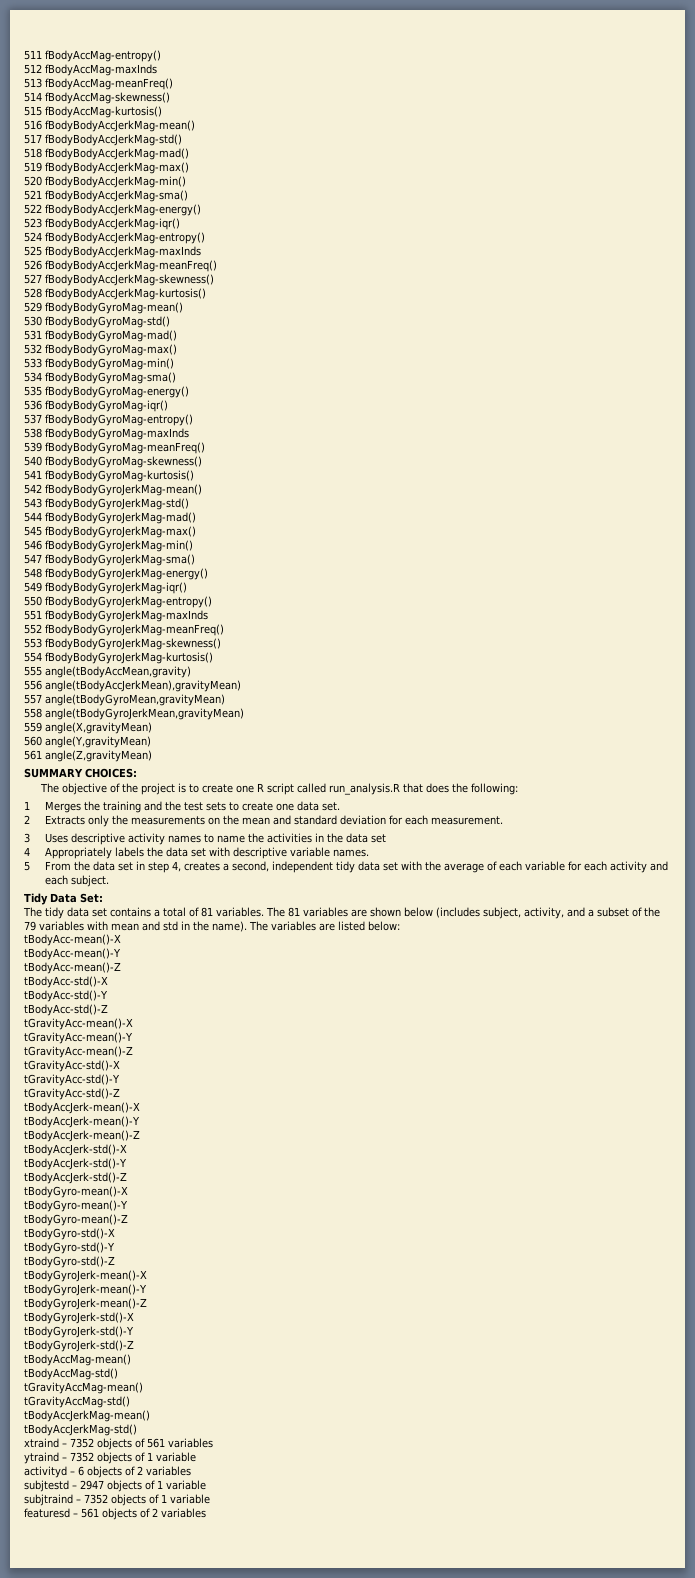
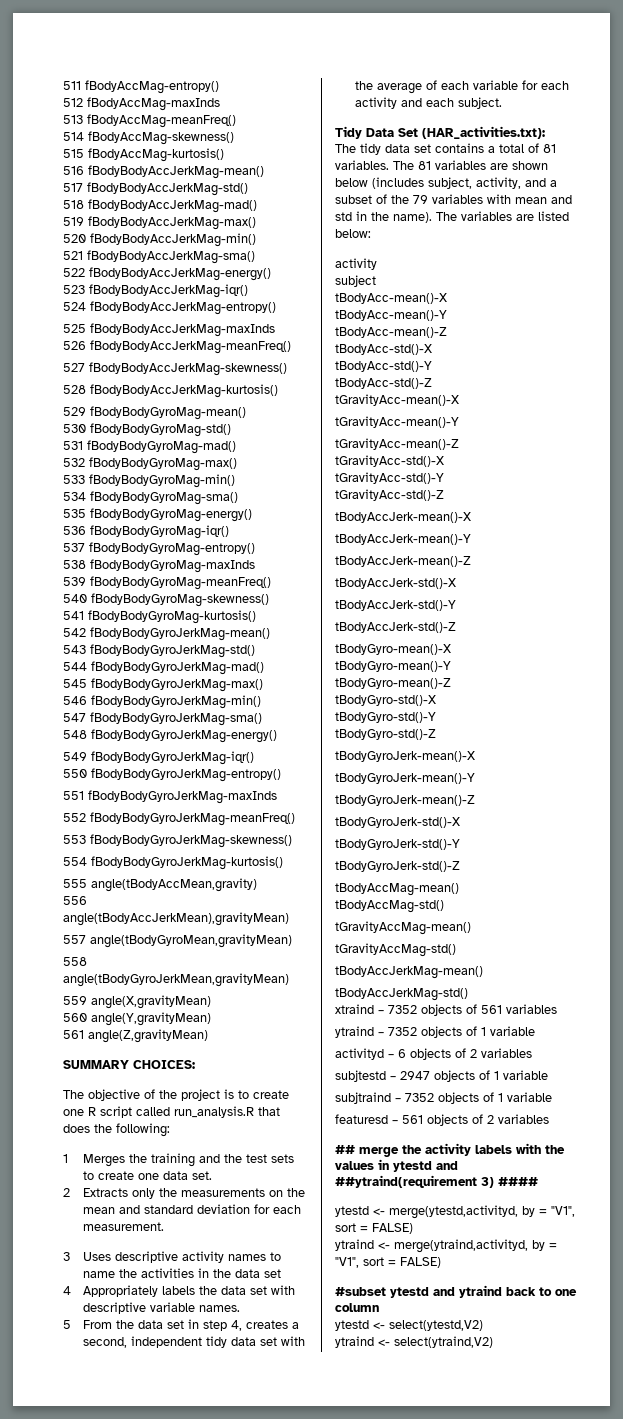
- Tidy Data Set:
+ Tidy Data Set (HAR_activities.txt):
  The variables are listed below:
+ activity
+ subject
+ ## merge the activity labels with the values in ytestd and ##ytraind(requirement 3) ####
+ ytestd <- merge(ytestd,activityd, by = "V1", sort = FALSE)
+ ytraind <- merge(ytraind,activityd, by = "V1", sort = FALSE)
+ #subset ytestd and ytraind back to one column
+ ytestd <- select(ytestd,V2)
+ ytraind <- select(ytraind,V2)

